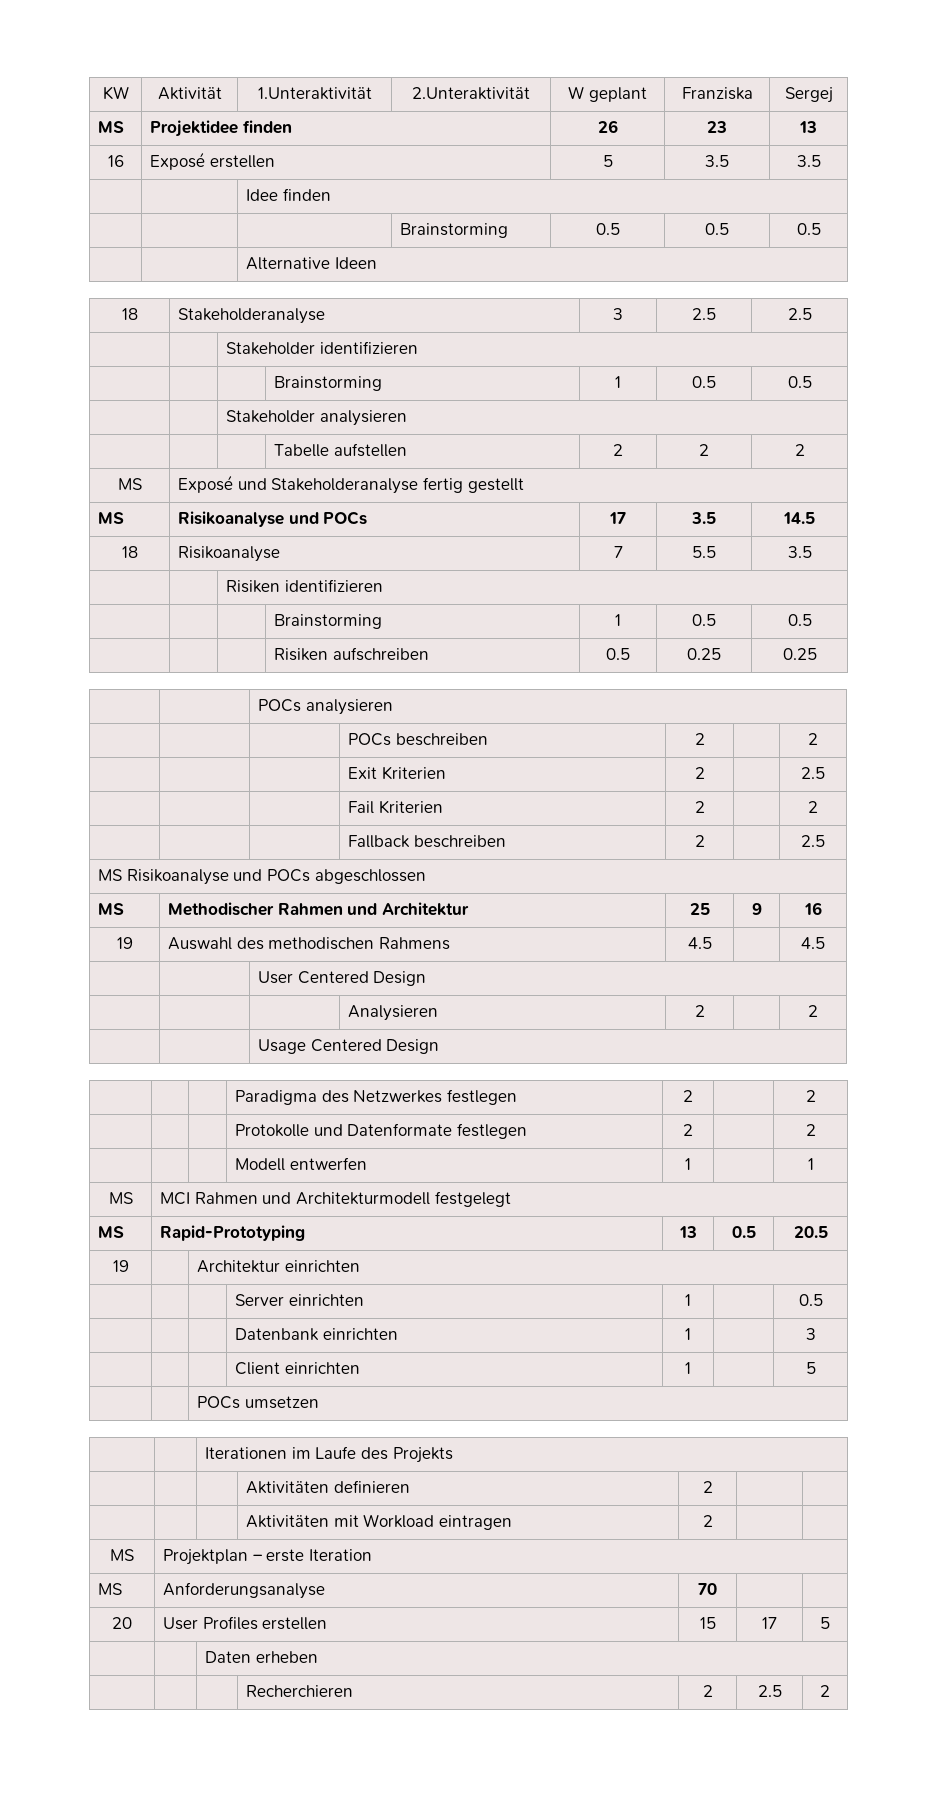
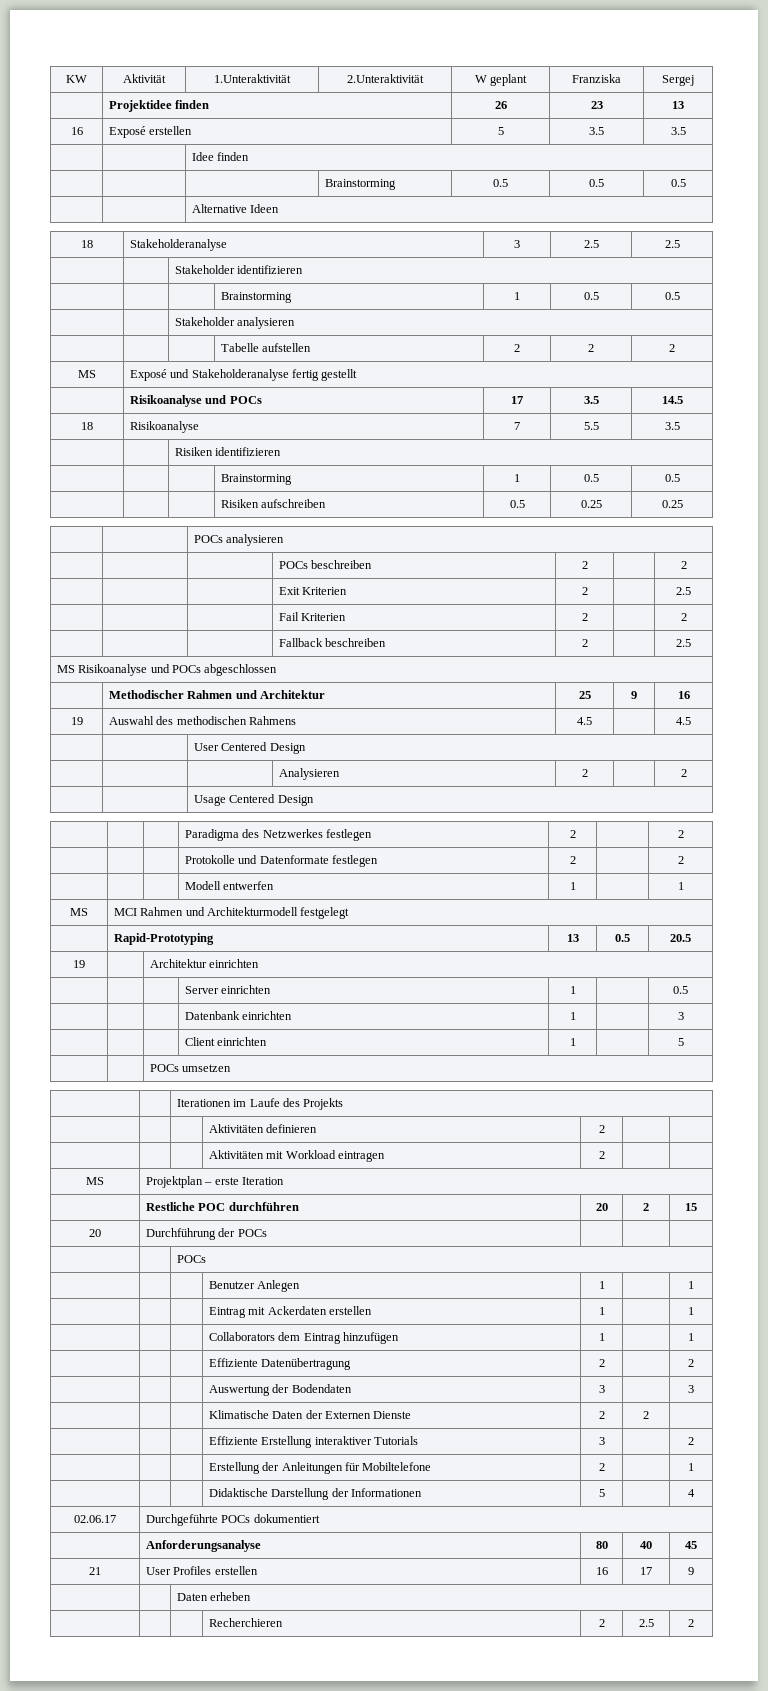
- MS | Projektidee finden | 26 | 23 | 13
+ | Projektidee finden | 26 | 23 | 13
- MS | Risikoanalyse und POCs | 17 | 3.5 | 14.5
+ | Risikoanalyse und POCs | 17 | 3.5 | 14.5
- MS | Methodischer Rahmen und Architektur | 25 | 9 | 16
+ | Methodischer Rahmen und Architektur | 25 | 9 | 16
- MS | Rapid-Prototyping | 13 | 0.5 | 20.5
+ | Rapid-Prototyping | 13 | 0.5 | 20.5
- MS | Anforderungsanalyse | 70 | |
- 20 | User Profiles erstellen | 15 | 17 | 5
+ | Restliche POC durchführen | 20 | 2 | 15
+ 20 | Durchführung der POCs | | |
+ | | POCs
+ | | | Benutzer Anlegen | 1 | | 1
+ | | | Eintrag mit Ackerdaten erstellen | 1 | | 1
+ | | | Collaborators dem Eintrag hinzufügen | 1 | | 1
+ | | | Effiziente Datenübertragung | 2 | | 2
+ | | | Auswertung der Bodendaten | 3 | | 3
+ | | | Klimatische Daten der Externen Dienste | 2 | 2 |
+ | | | Effiziente Erstellung interaktiver Tutorials | 3 | | 2
+ | | | Erstellung der Anleitungen für Mobiltelefone | 2 | | 1
+ | | | Didaktische Darstellung der Informationen | 5 | | 4
+ 02.06.17 | Durchgeführte POCs dokumentiert
+ | Anforderungsanalyse | 80 | 40 | 45
+ 21 | User Profiles erstellen | 16 | 17 | 9

